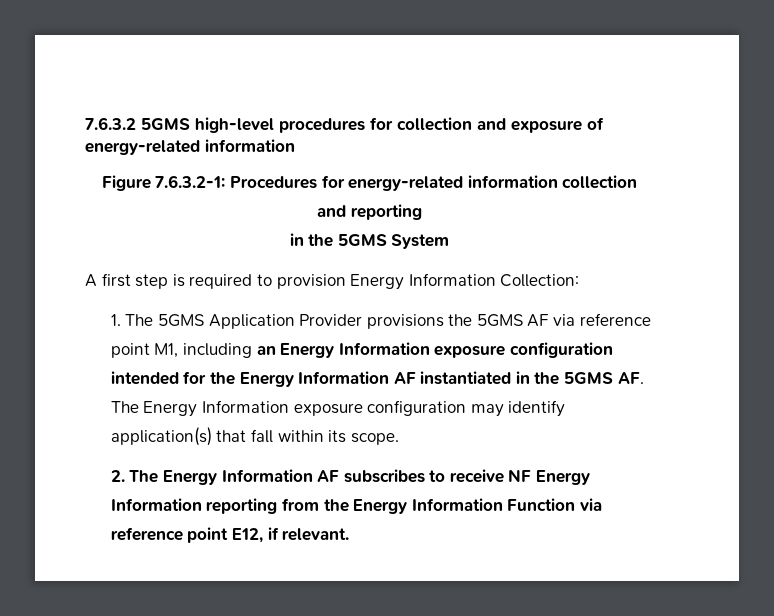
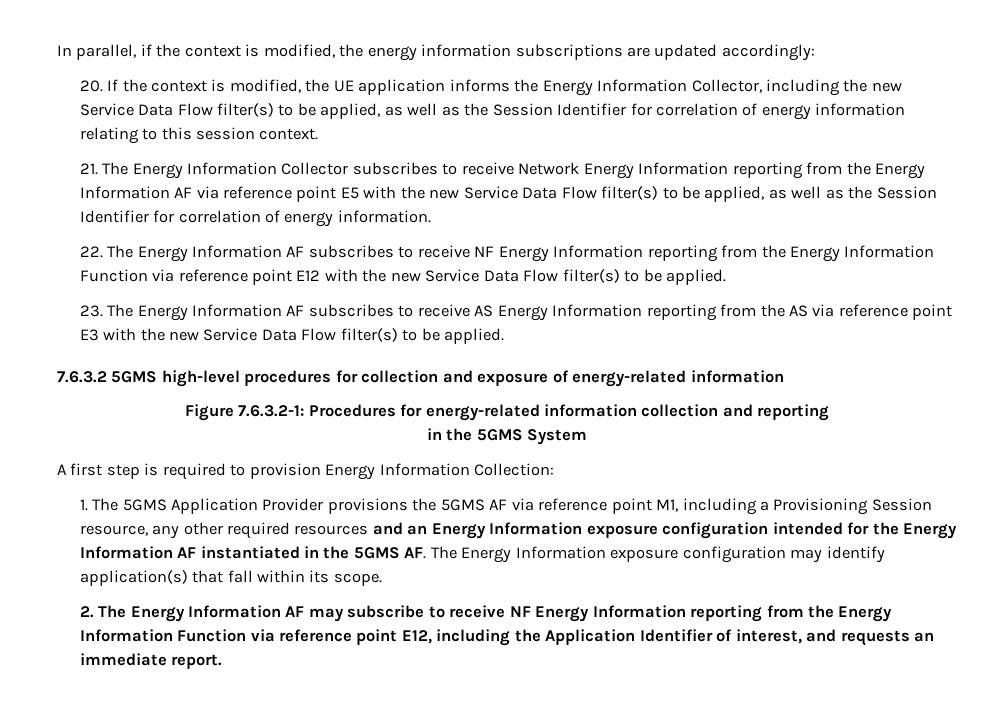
+ In parallel, if the context is modified, the energy information subscriptions are updated accordingly:
+ 20. If the context is modified, the UE application informs the Energy Information Collector, including the new Service Data Flow filter(s) to be applied, as well as the Session Identifier for correlation of energy information relating to this session context.
+ 21. The Energy Information Collector subscribes to receive Network Energy Information reporting from the Energy Information AF via reference point E5 with the new Service Data Flow filter(s) to be applied, as well as the Session Identifier for correlation of energy information.
+ 22. The Energy Information AF subscribes to receive NF Energy Information reporting from the Energy Information Function via reference point E12 with the new Service Data Flow filter(s) to be applied.
+ 23. The Energy Information AF subscribes to receive AS Energy Information reporting from the AS via reference point E3 with the new Service Data Flow filter(s) to be applied.
- 1. The 5GMS Application Provider provisions the 5GMS AF via reference point M1, including an Energy Information exposure configuration intended for the Energy Information AF instantiated in the 5GMS AF. The Energy Information exposure configuration may identify application(s) that fall within its scope.
+ 1. The 5GMS Application Provider provisions the 5GMS AF via reference point M1, including a Provisioning Session resource, any other required resources and an Energy Information exposure configuration intended for the Energy Information AF instantiated in the 5GMS AF. The Energy Information exposure configuration may identify application(s) that fall within its scope.
- 2. The Energy Information AF subscribes to receive NF Energy Information reporting from the Energy Information Function via reference point E12, if relevant.
+ 2. The Energy Information AF may subscribe to receive NF Energy Information reporting from the Energy Information Function via reference point E12, including the Application Identifier of interest, and requests an immediate report.

